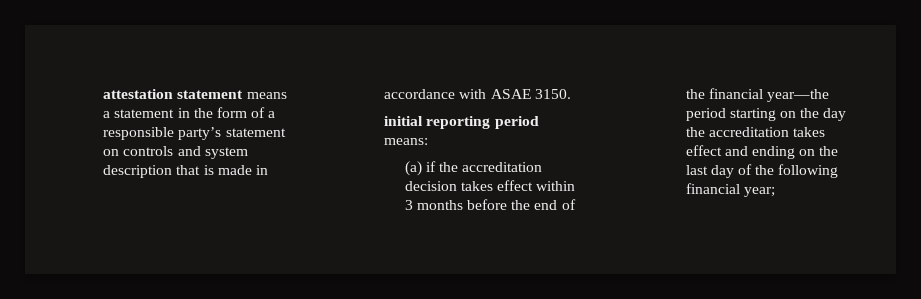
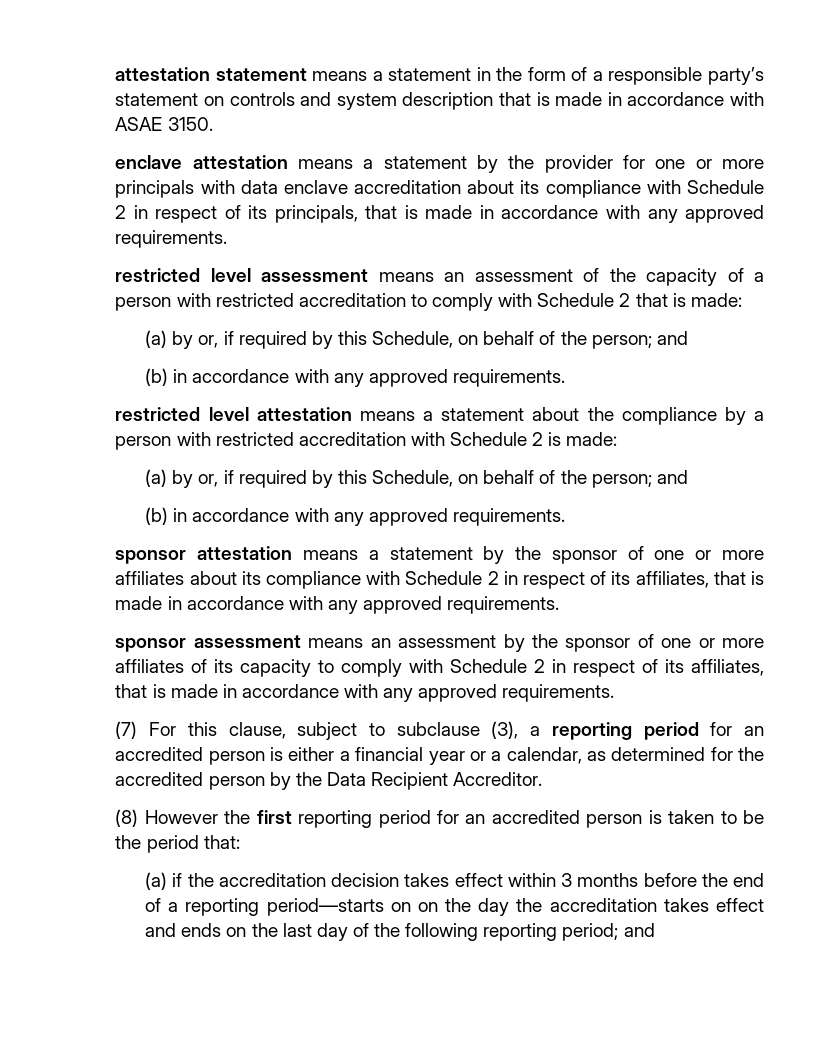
- initial reporting period means:
+ enclave attestation means a statement by the provider for one or more principals with data enclave accreditation about its compliance with Schedule 2 in respect of its principals, that is made in accordance with any approved requirements.
+ restricted level assessment means an assessment of the capacity of a person with restricted accreditation to comply with Schedule 2 that is made:
+ (a) by or, if required by this Schedule, on behalf of the person; and
+ (b) in accordance with any approved requirements.
+ restricted level attestation means a statement about the compliance by a person with restricted accreditation with Schedule 2 is made:
+ (a) by or, if required by this Schedule, on behalf of the person; and
+ (b) in accordance with any approved requirements.
+ sponsor attestation means a statement by the sponsor of one or more affiliates about its compliance with Schedule 2 in respect of its affiliates, that is made in accordance with any approved requirements.
+ sponsor assessment means an assessment by the sponsor of one or more affiliates of its capacity to comply with Schedule 2 in respect of its affiliates, that is made in accordance with any approved requirements.
+ (7) For this clause, subject to subclause (3), a reporting period for an accredited person is either a financial year or a calendar, as determined for the accredited person by the Data Recipient Accreditor.
+ (8) However the first reporting period for an accredited person is taken to be the period that:
- (a) if the accreditation decision takes effect within 3 months before the end of the financial year—the period starting on the day the accreditation takes effect and ending on the last day of the following financial year;
+ (a) if the accreditation decision takes effect within 3 months before the end of a reporting period—starts on on the day the accreditation takes effect and ends on the last day of the following reporting period; and

